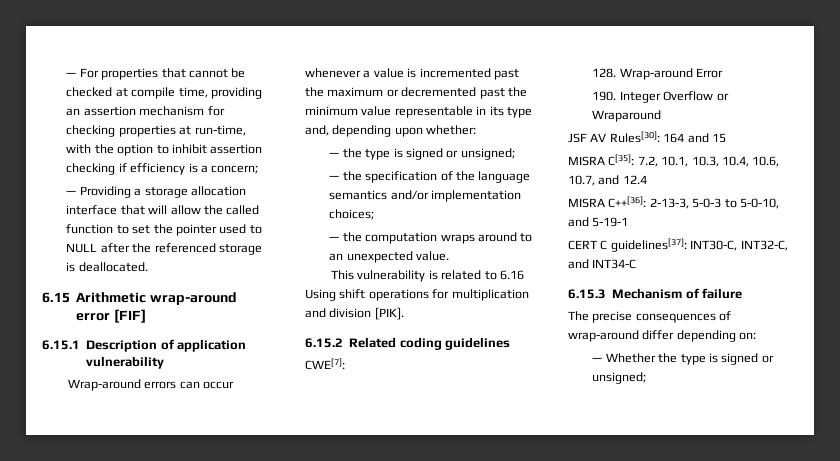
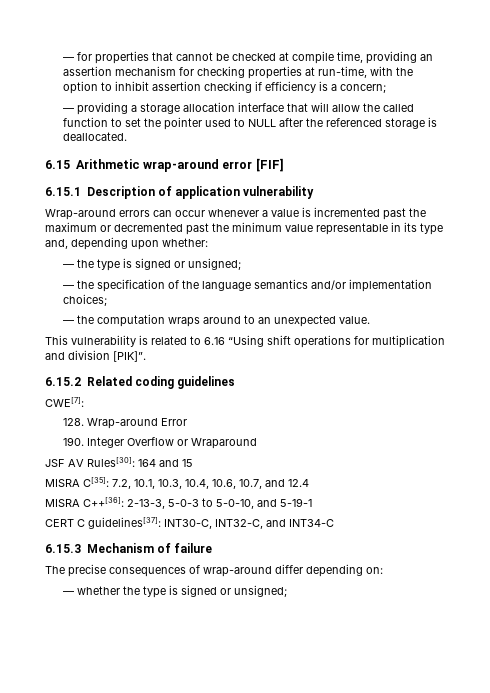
- — For properties that cannot be checked at compile time, providing an assertion mechanism for checking properties at run-time, with the option to inhibit assertion checking if efficiency is a concern;
+ — for properties that cannot be checked at compile time, providing an assertion mechanism for checking properties at run-time, with the option to inhibit assertion checking if efficiency is a concern;
- — Providing a storage allocation interface that will allow the called function to set the pointer used to NULL after the referenced storage is deallocated.
+ — providing a storage allocation interface that will allow the called function to set the pointer used to NULL after the referenced storage is deallocated.
- This vulnerability is related to 6.16 Using shift operations for multiplication and division [PIK].
+ This vulnerability is related to 6.16 “Using shift operations for multiplication and division [PIK]”.
- — Whether the type is signed or unsigned;
+ — whether the type is signed or unsigned;

